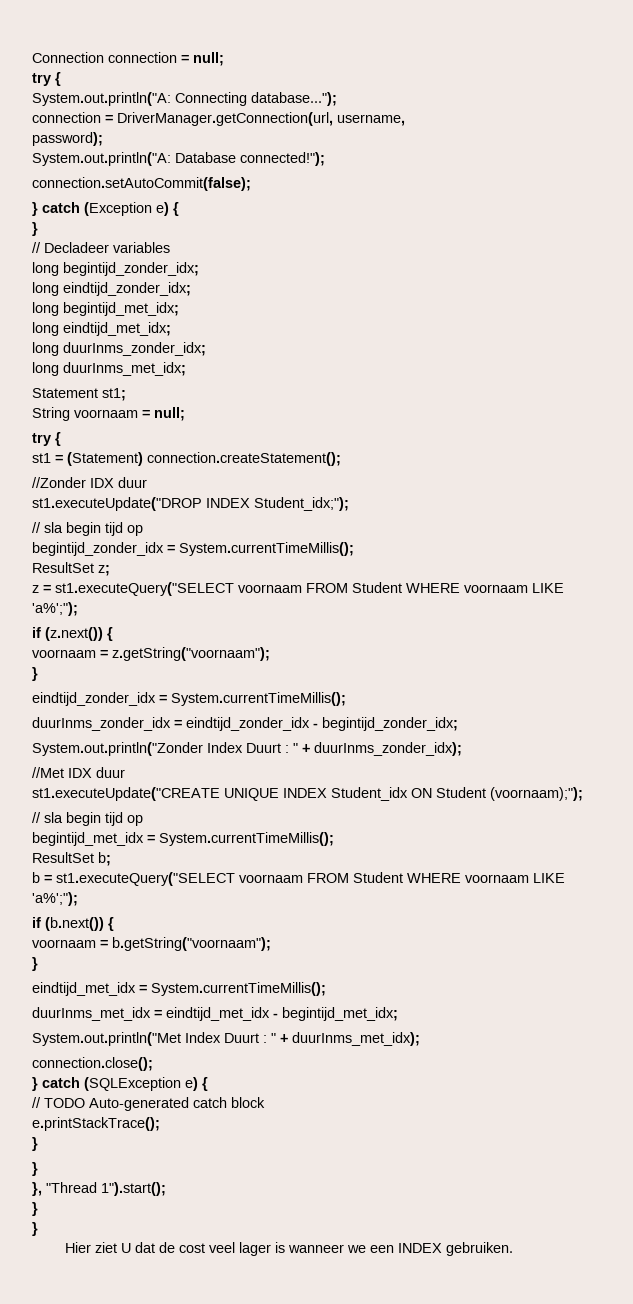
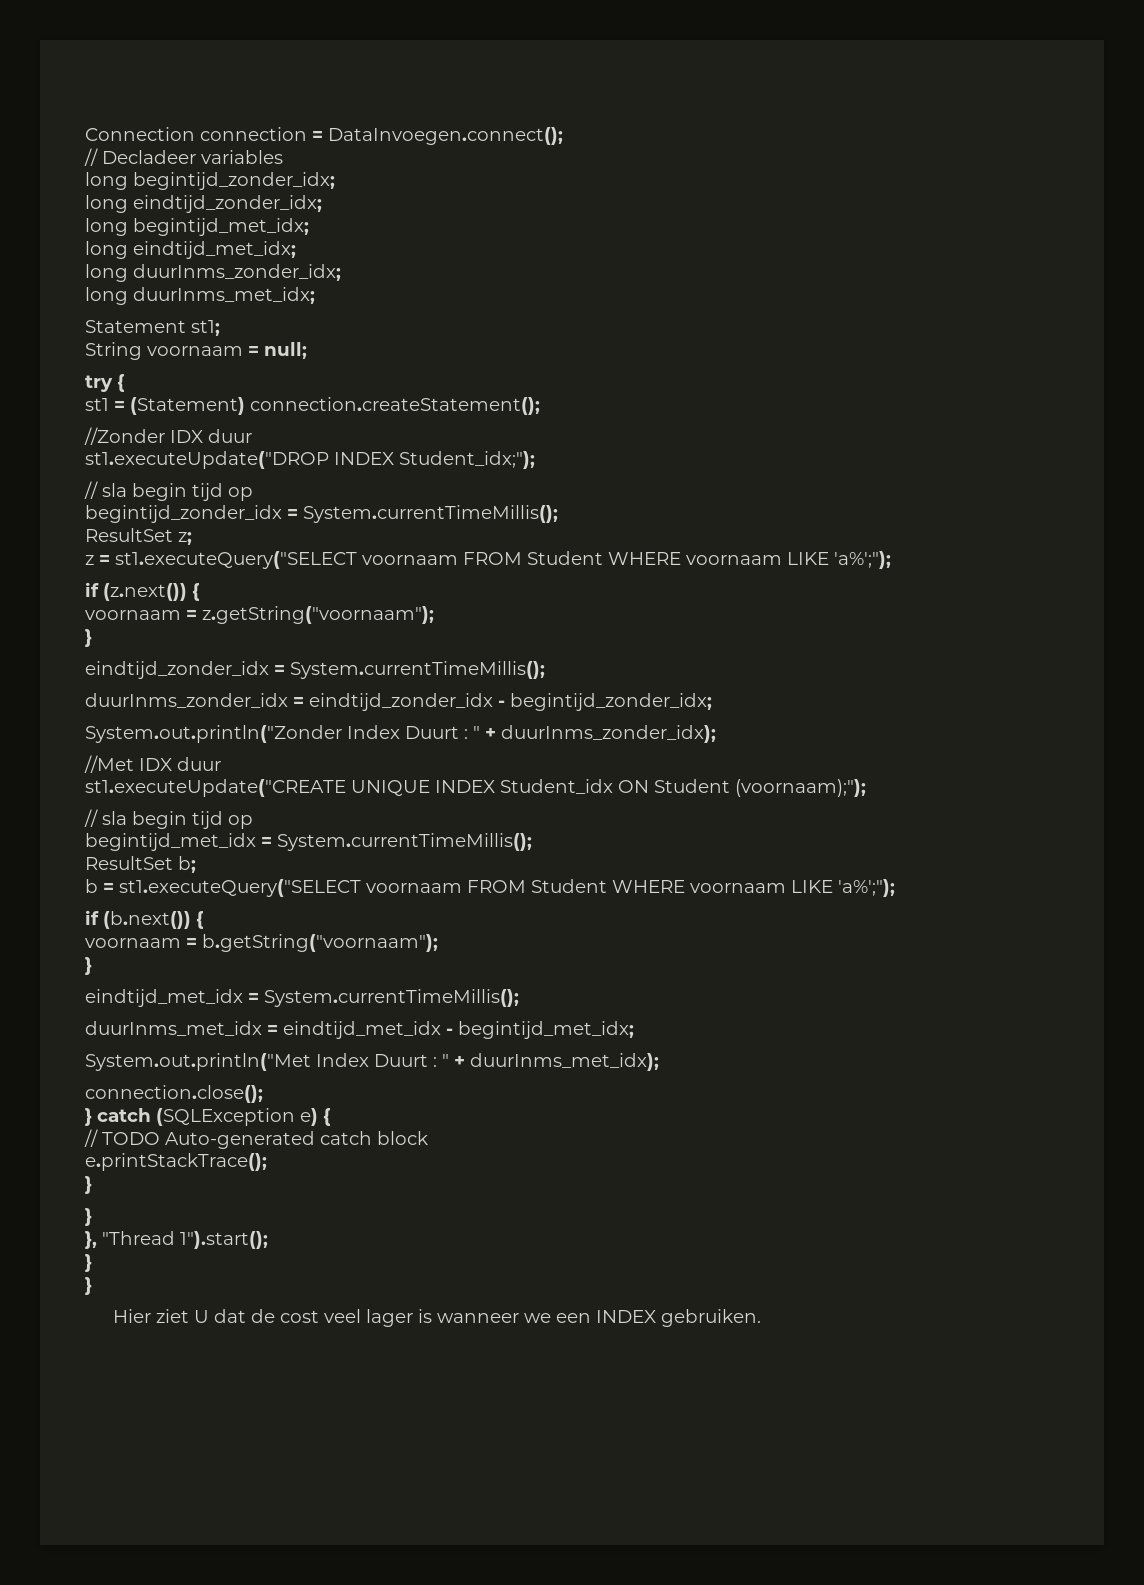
- Connection connection = null;
- try {
- System.out.println("A: Connecting database...");
- connection = DriverManager.getConnection(url, username,
- password);
- System.out.println("A: Database connected!");
- connection.setAutoCommit(false);
- } catch (Exception e) {
- }
+ Connection connection = DataInvoegen.connect();

